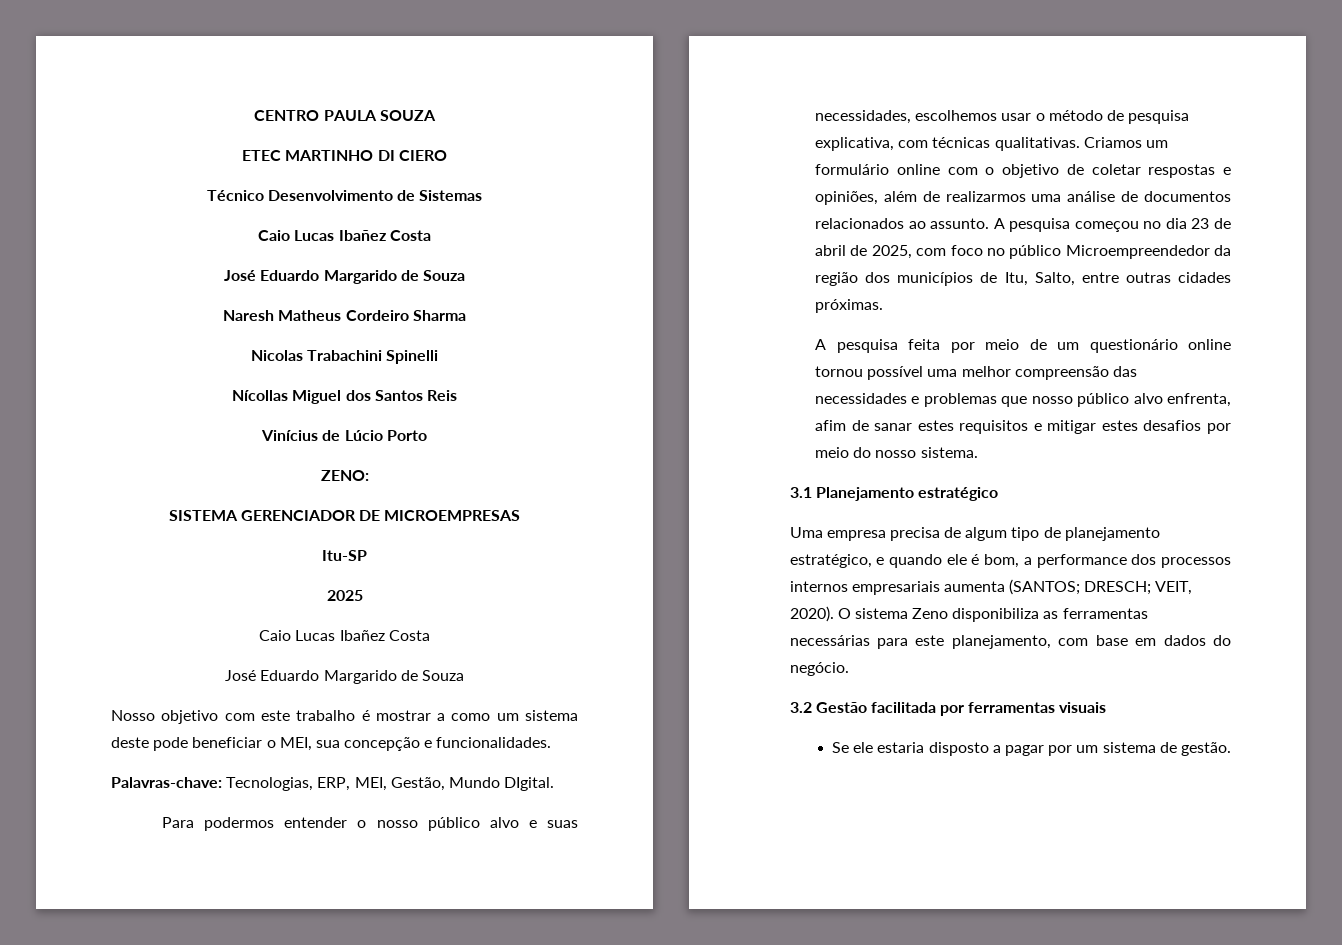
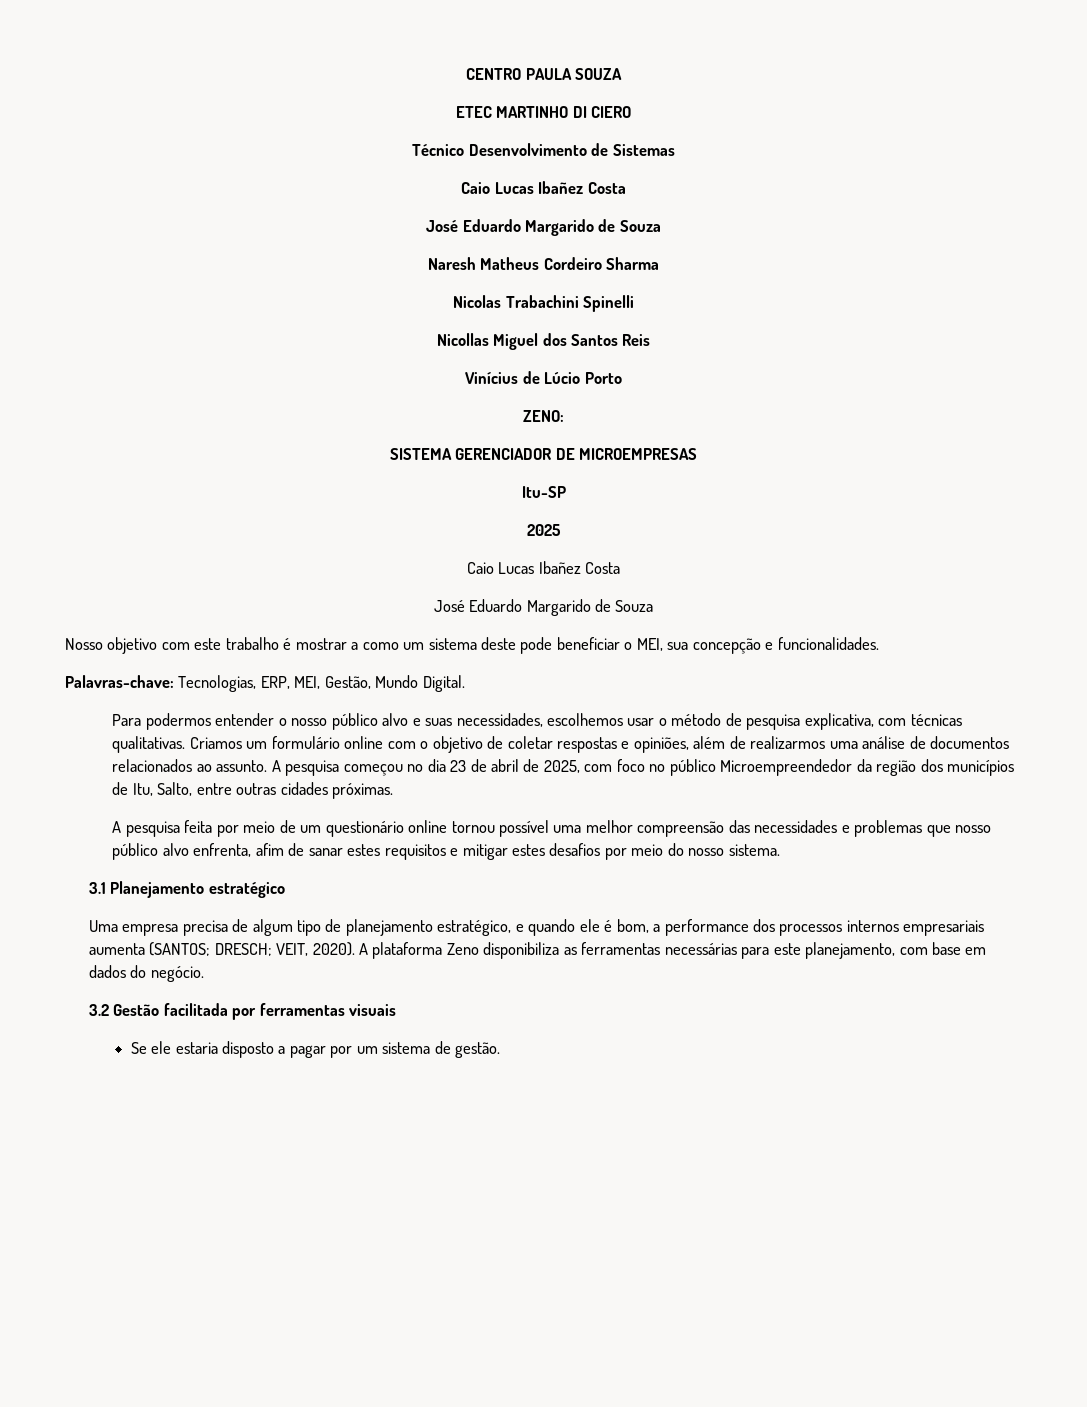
- Nícollas Miguel dos Santos Reis
+ Nicollas Miguel dos Santos Reis
- Palavras-chave: Tecnologias, ERP, MEI, Gestão, Mundo DIgital.
+ Palavras-chave: Tecnologias, ERP, MEI, Gestão, Mundo Digital.
- O sistema Zeno disponibiliza as ferramentas necessárias para este planejamento, com base em dados do negócio.
+ A plataforma Zeno disponibiliza as ferramentas necessárias para este planejamento, com base em dados do negócio.

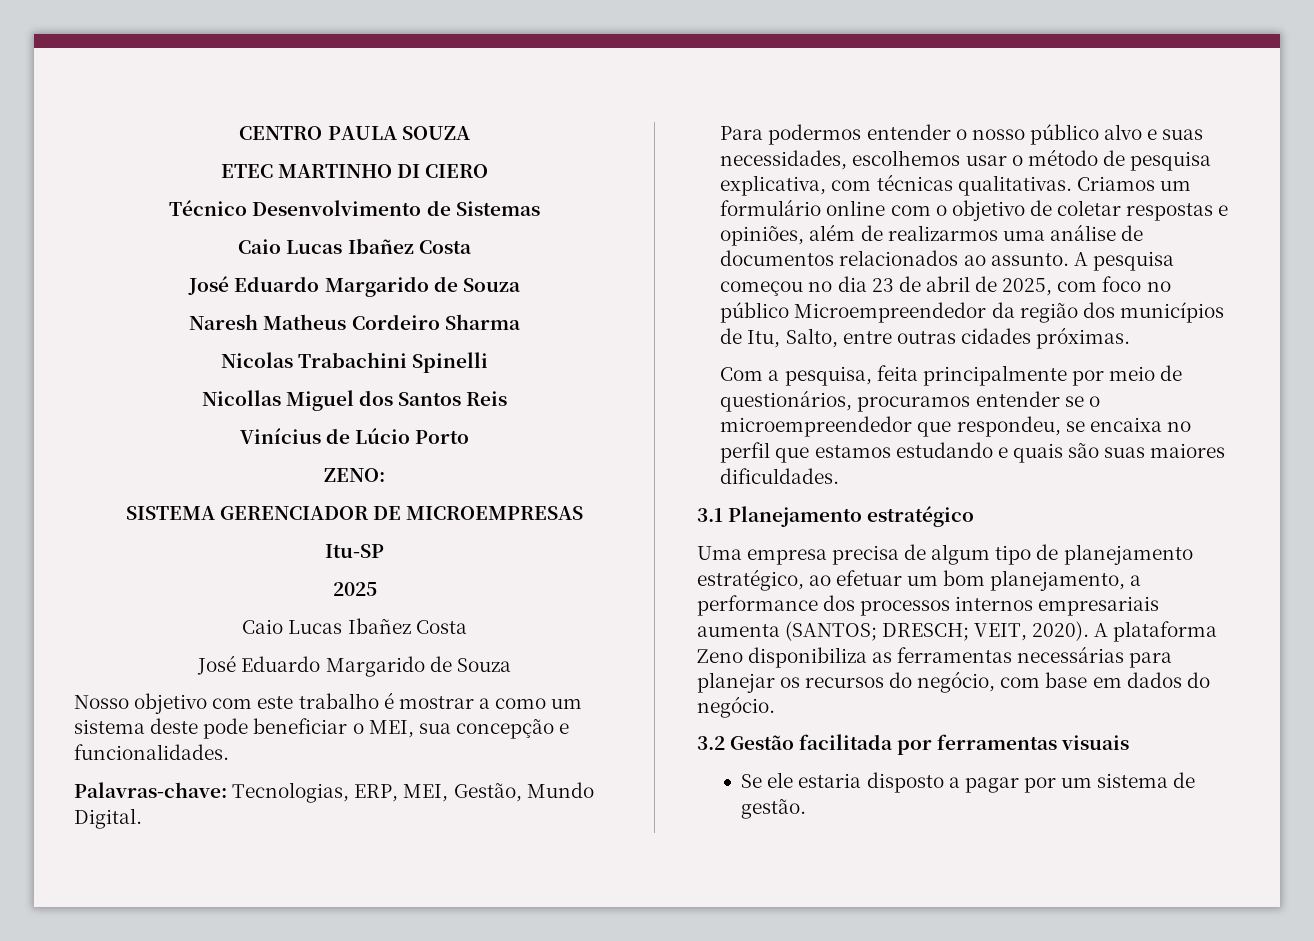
- A pesquisa feita por meio de um questionário online tornou possível uma melhor compreensão das necessidades e problemas que nosso público alvo enfrenta, afim de sanar estes requisitos e mitigar estes desafios por meio do nosso sistema.
+ Com a pesquisa, feita principalmente por meio de questionários, procuramos entender se o microempreendedor que respondeu, se encaixa no perfil que estamos estudando e quais são suas maiores dificuldades.
- Uma empresa precisa de algum tipo de planejamento estratégico, e quando ele é bom, a performance dos processos internos empresariais aumenta (SANTOS; DRESCH; VEIT, 2020).
+ Uma empresa precisa de algum tipo de planejamento estratégico, ao efetuar um bom planejamento, a performance dos processos internos empresariais aumenta (SANTOS; DRESCH; VEIT, 2020).
- A plataforma Zeno disponibiliza as ferramentas necessárias para este planejamento, com base em dados do negócio.
+ A plataforma Zeno disponibiliza as ferramentas necessárias para planejar os recursos do negócio, com base em dados do negócio.

